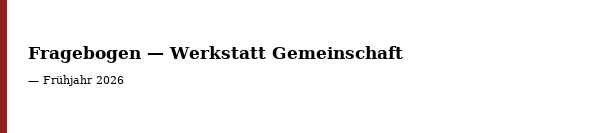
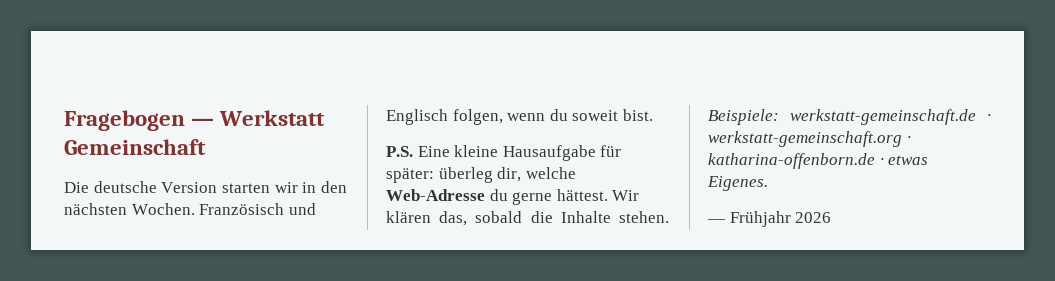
+ Die deutsche Version starten wir in den nächsten Wochen. Französisch und Englisch folgen, wenn du soweit bist.
+ P.S. Eine kleine Hausaufgabe für später: überleg dir, welche Web-Adresse du gerne hättest. Wir klären das, sobald die Inhalte stehen. Beispiele: werkstatt-gemeinschaft.de · werkstatt-gemeinschaft.org · katharina-offenborn.de · etwas Eigenes.

